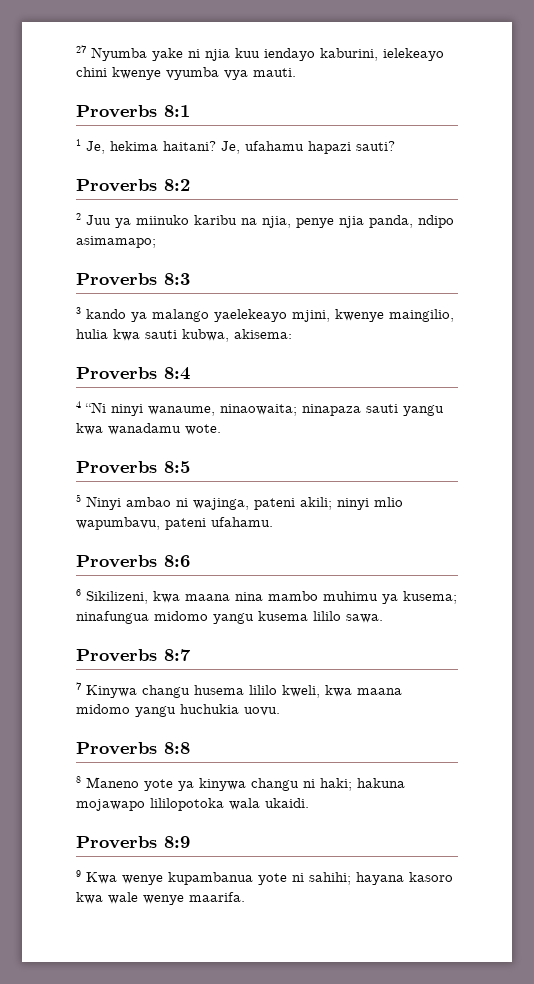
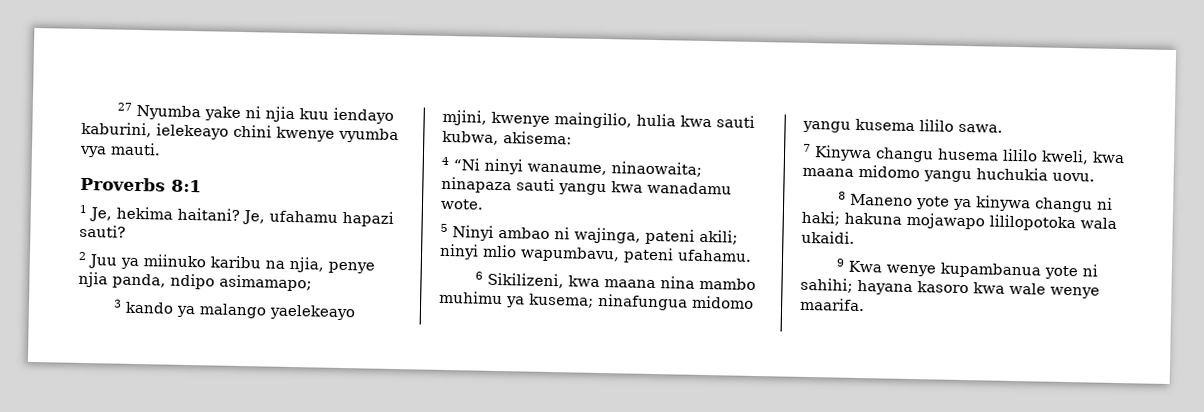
- Proverbs 8:2
- Proverbs 8:3
- Proverbs 8:4
- Proverbs 8:5
- Proverbs 8:6
- Proverbs 8:7
- Proverbs 8:8
- Proverbs 8:9

